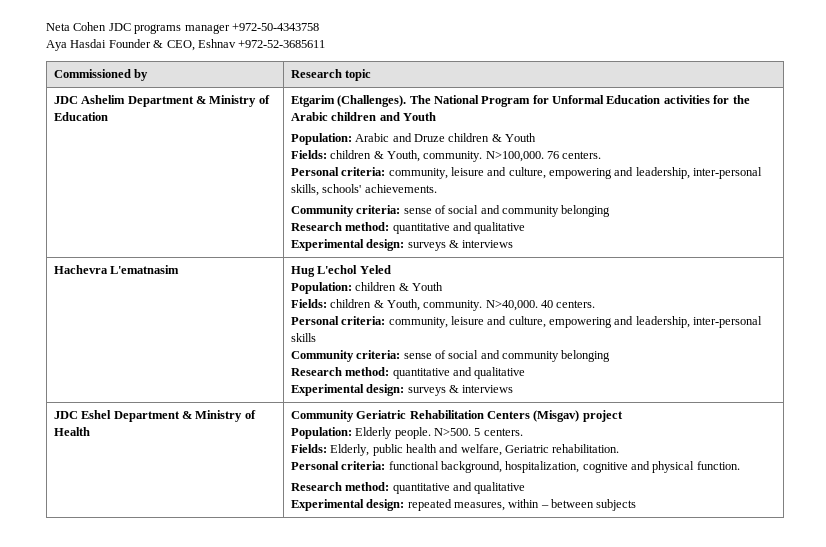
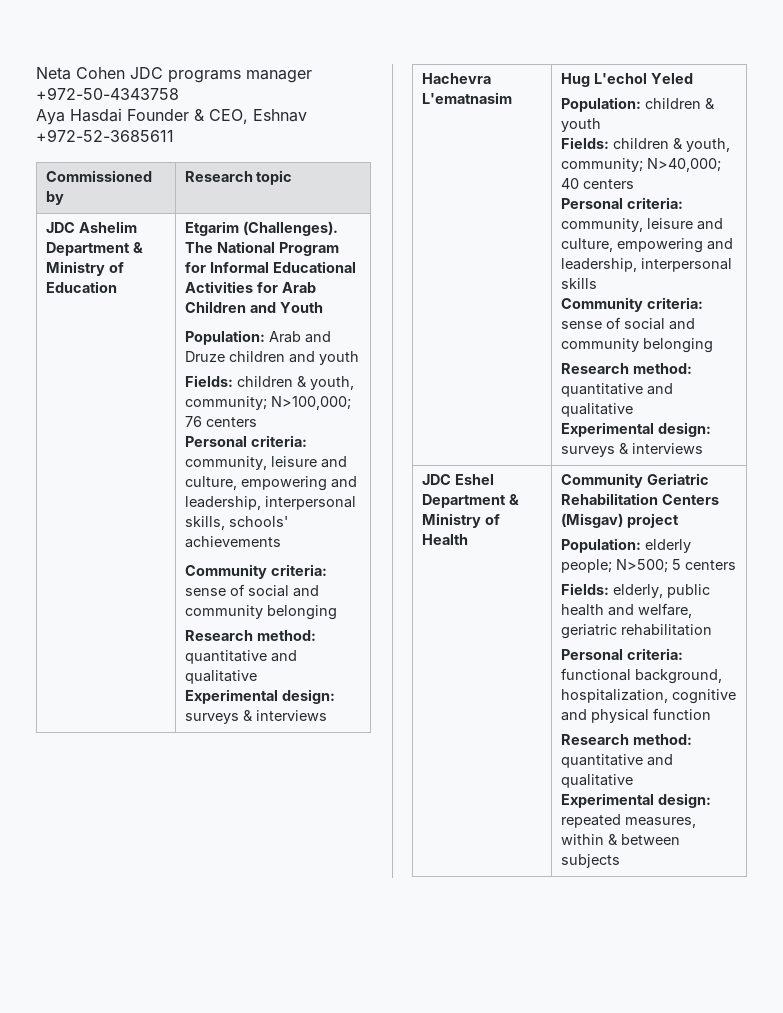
- The National Program for Unformal Education activities for the Arabic children and Youth
+ The National Program for Informal Educational Activities for Arab Children and Youth
- Population: Arabic and Druze children & Youth
- Fields: children & Youth, community. N>100,000. 76 centers.
- Personal criteria: community, leisure and culture, empowering and leadership, inter-personal skills, schools' achievements.
+ Population: Arab and Druze children and youth
+ Fields: children & youth, community; N>100,000; 76 centers
+ Personal criteria: community, leisure and culture, empowering and leadership, interpersonal skills, schools' achievements
- Population: children & Youth
- Fields: children & Youth, community. N>40,000. 40 centers.
- Personal criteria: community, leisure and culture, empowering and leadership, inter-personal skills
+ Population: children & youth
+ Fields: children & youth, community; N>40,000; 40 centers
+ Personal criteria: community, leisure and culture, empowering and leadership, interpersonal skills
- Population: Elderly people. N>500. 5 centers.
- Fields: Elderly, public health and welfare, Geriatric rehabilitation.
+ Population: elderly people; N>500; 5 centers
+ Fields: elderly, public health and welfare, geriatric rehabilitation
- Personal criteria: functional background, hospitalization, cognitive and physical function.
+ Personal criteria: functional background, hospitalization, cognitive and physical function
- Experimental design: repeated measures, within – between subjects
+ Experimental design: repeated measures, within & between subjects

